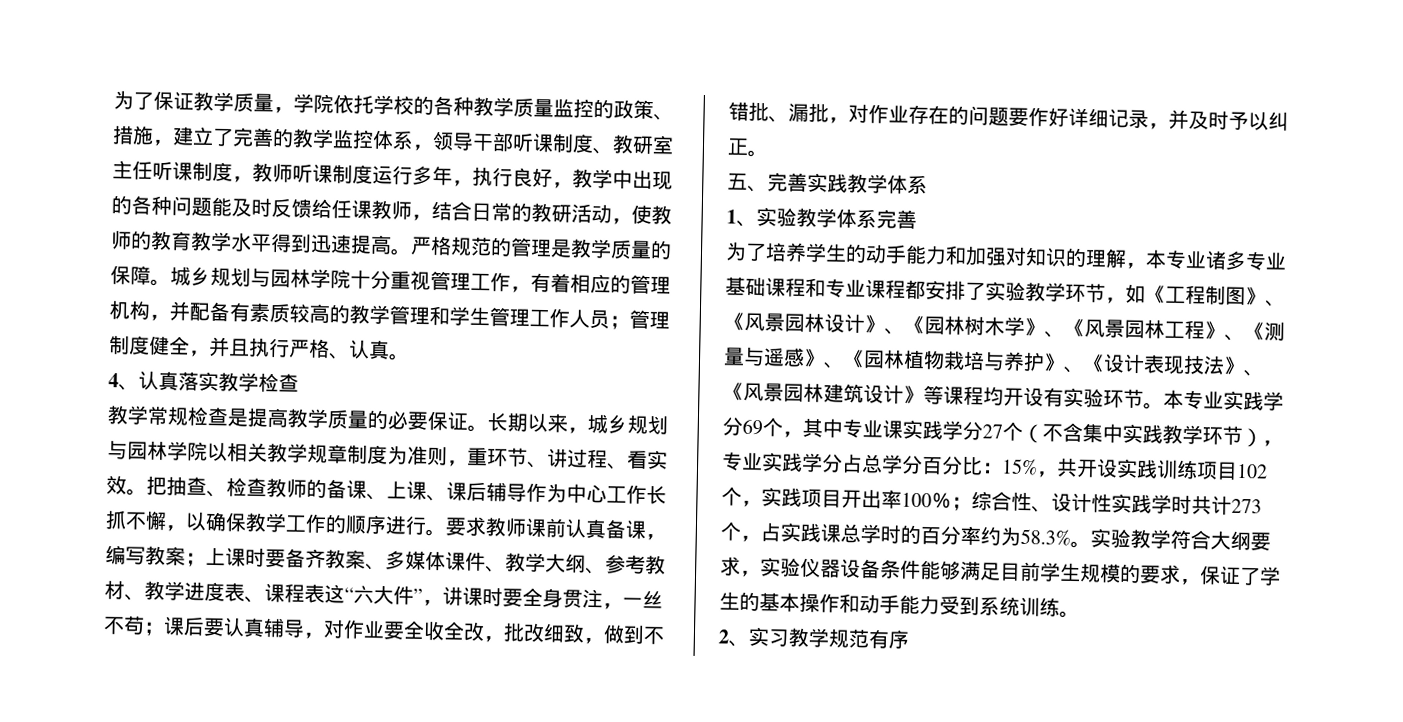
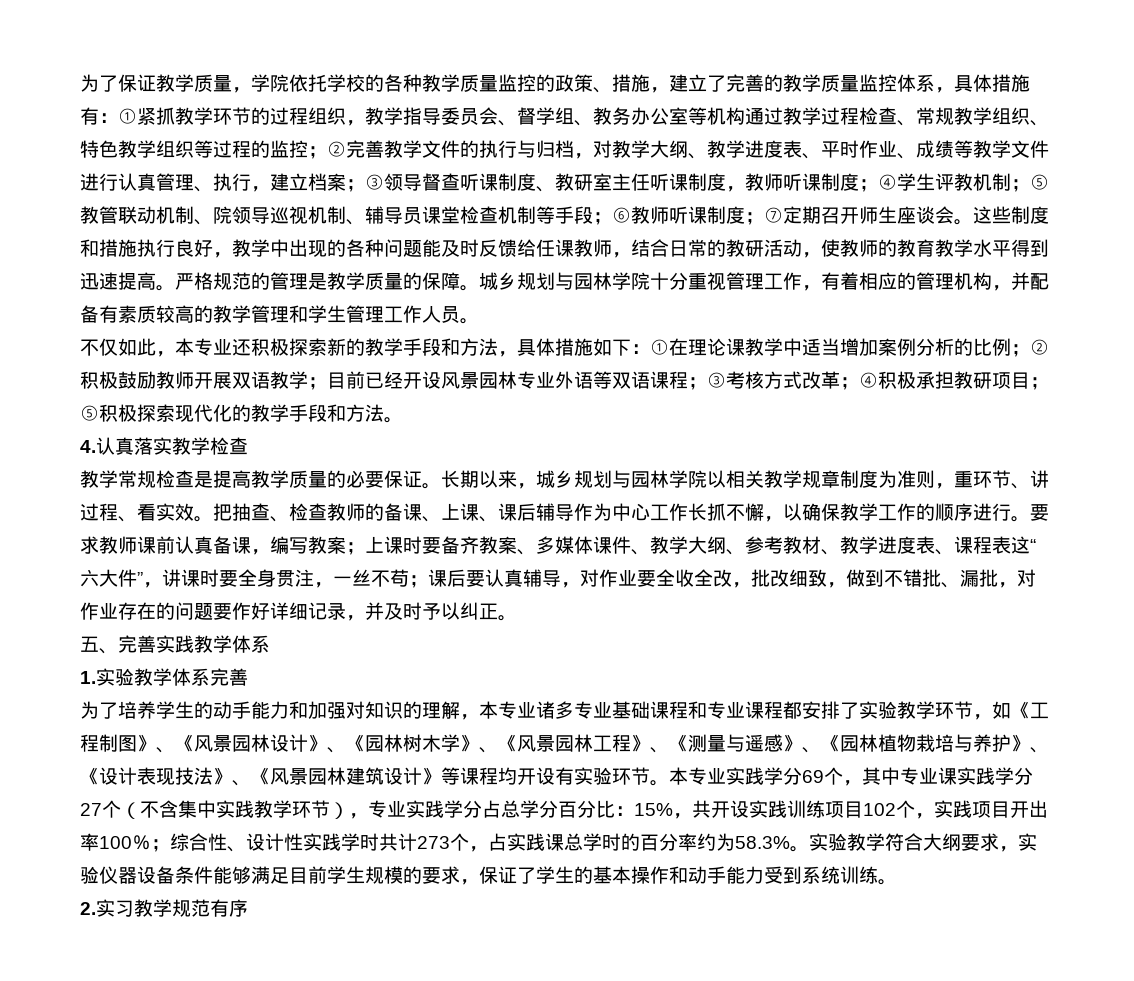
- 为了保证教学质量，学院依托学校的各种教学质量监控的政策、措施，建立了完善的教学监控体系，领导干部听课制度、教研室主任听课制度，教师听课制度运行多年，执行良好，教学中出现的各种问题能及时反馈给任课教师，结合日常的教研活动，使教师的教育教学水平得到迅速提高。
+ 为了保证教学质量，学院依托学校的各种教学质量监控的政策、措施，建立了完善的教学质量监控体系，具体措施有：①紧抓教学环节的过程组织，教学指导委员会、督学组、教务办公室等机构通过教学过程检查、常规教学组织、特色教学组织等过程的监控；②完善教学文件的执行与归档，对教学大纲、教学进度表、平时作业、成绩等教学文件进行认真管理、执行，建立档案；③领导督查听课制度、教研室主任听课制度，教师听课制度；④学生评教机制；⑤教管联动机制、院领导巡视机制、辅导员课堂检查机制等手段；⑥教师听课制度；⑦定期召开师生座谈会。这些制度和措施执行良好，教学中出现的各种问题能及时反馈给任课教师，结合日常的教研活动，使教师的教育教学水平得到迅速提高。
- 城乡规划与园林学院十分重视管理工作，有着相应的管理机构，并配备有素质较高的教学管理和学生管理工作人员；管理制度健全，并且执行严格、认真。
- 4、认真落实教学检查
+ 城乡规划与园林学院十分重视管理工作，有着相应的管理机构，并配备有素质较高的教学管理和学生管理工作人员。
+ 不仅如此，本专业还积极探索新的教学手段和方法，具体措施如下：①在理论课教学中适当增加案例分析的比例；②积极鼓励教师开展双语教学；目前已经开设风景园林专业外语等双语课程；③考核方式改革；④积极承担教研项目；⑤积极探索现代化的教学手段和方法。
+ 4.认真落实教学检查
- 1、实验教学体系完善
+ 1.实验教学体系完善
- 2、实习教学规范有序
+ 2.实习教学规范有序

